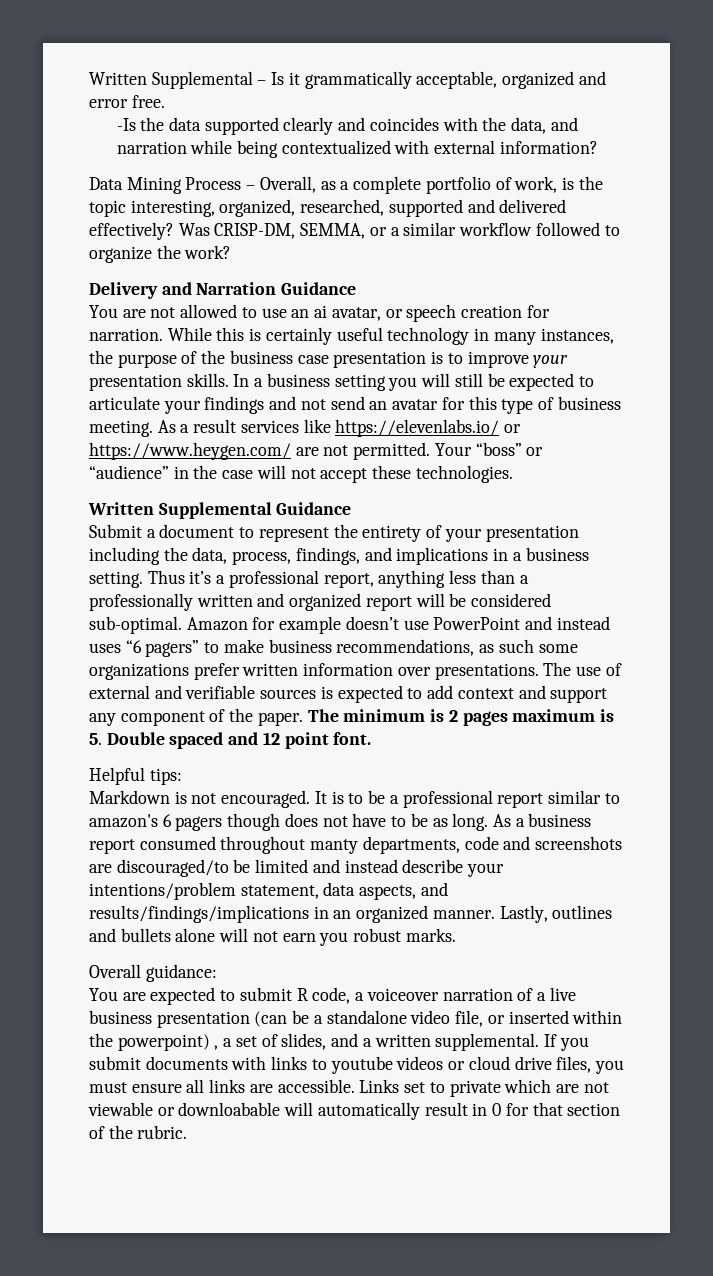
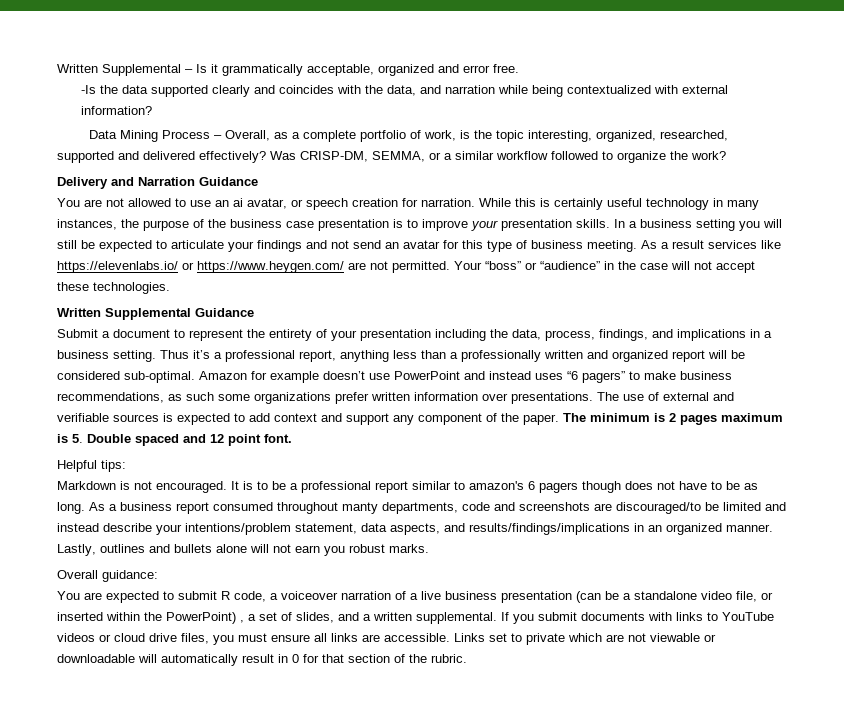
- You are expected to submit R code, a voiceover narration of a live business presentation (can be a standalone video file, or inserted within the powerpoint) , a set of slides, and a written supplemental.
+ You are expected to submit R code, a voiceover narration of a live business presentation (can be a standalone video file, or inserted within the PowerPoint) , a set of slides, and a written supplemental.
- If you submit documents with links to youtube videos or cloud drive files, you must ensure all links are accessible.
+ If you submit documents with links to YouTube videos or cloud drive files, you must ensure all links are accessible.
- Links set to private which are not viewable or downloabable will automatically result in 0 for that section of the rubric.
+ Links set to private which are not viewable or downloadable will automatically result in 0 for that section of the rubric.

